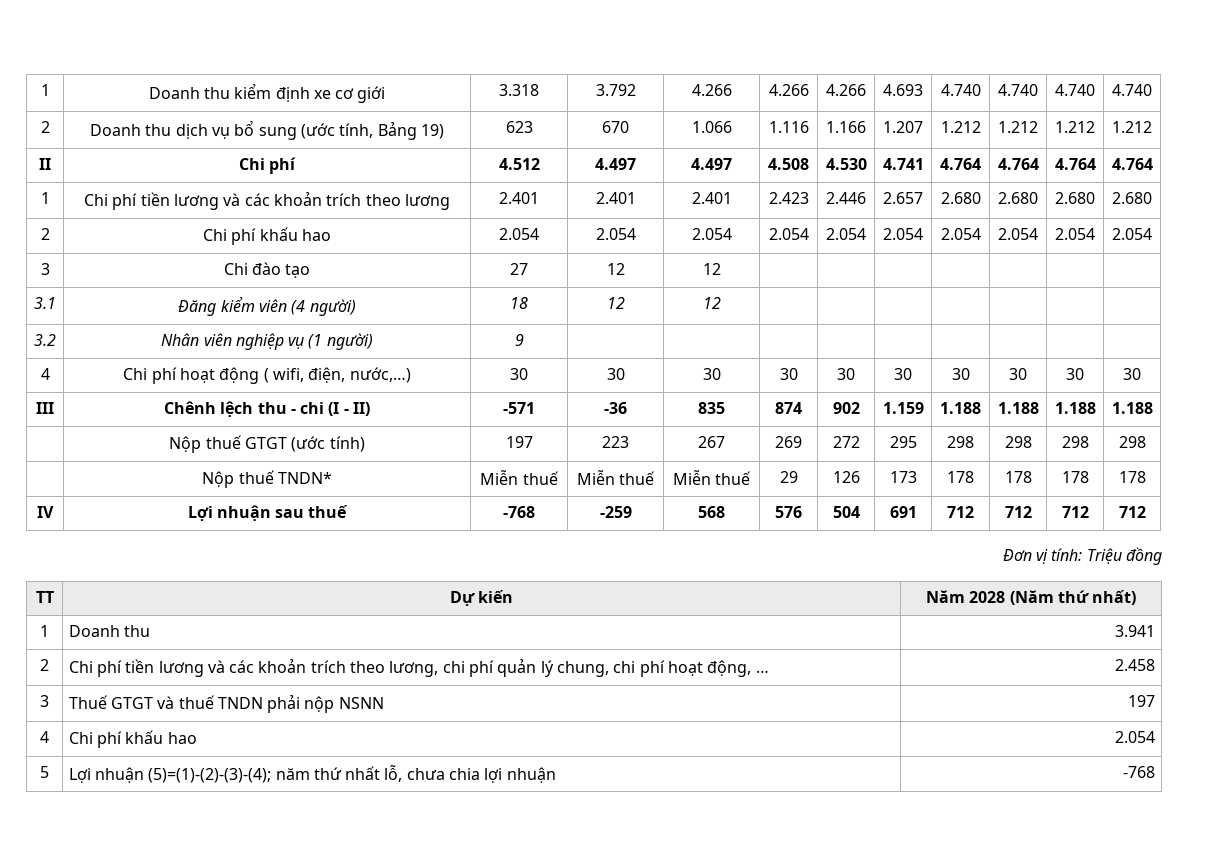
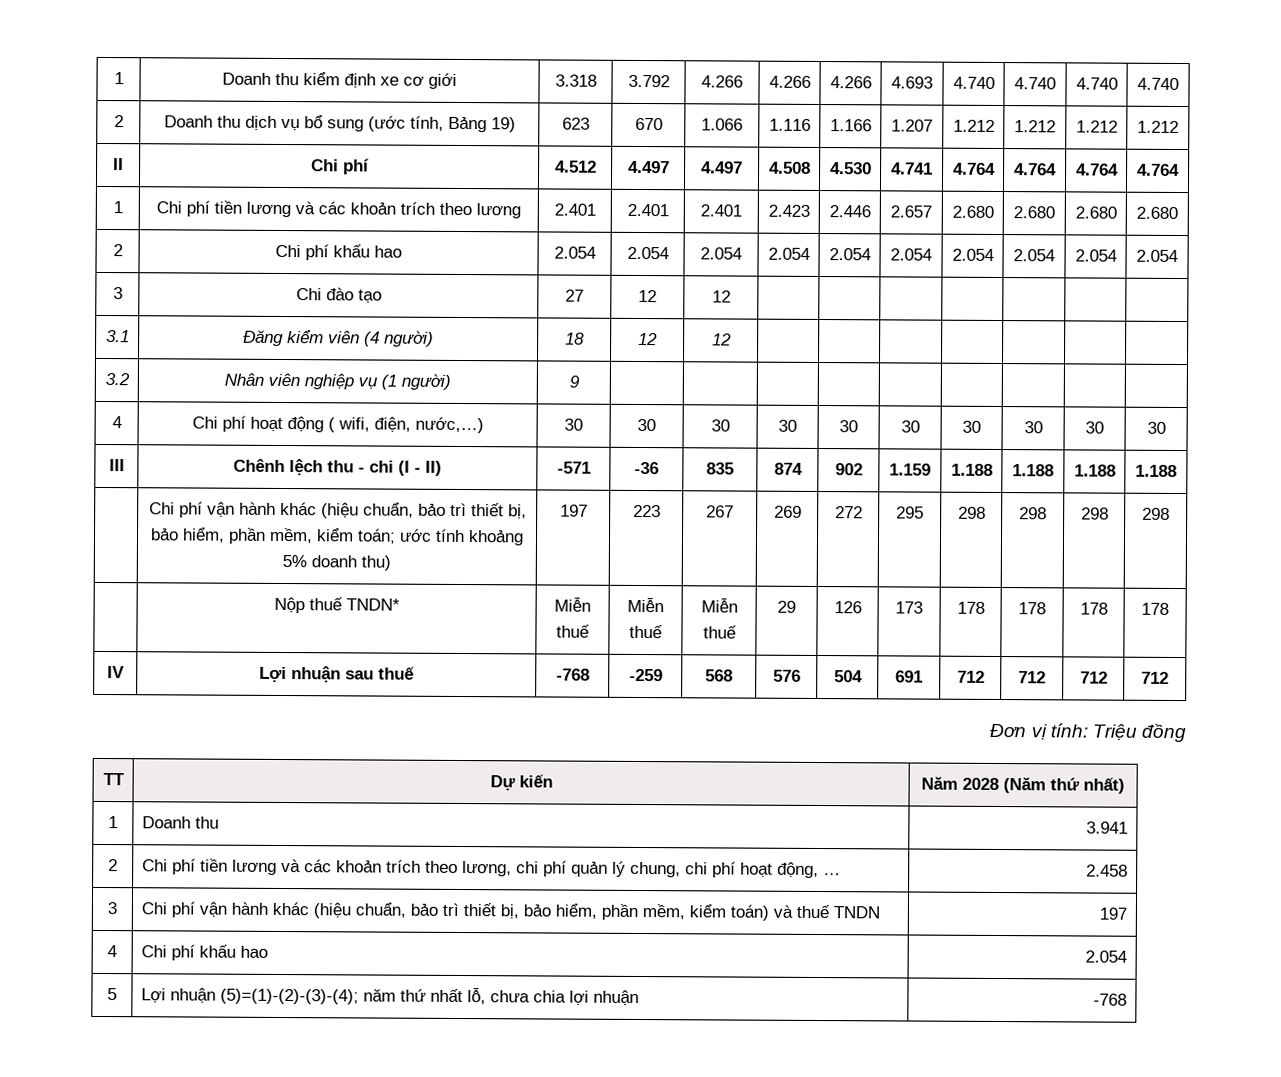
- | Nộp thuế GTGT (ước tính) | 197 | 223 | 267 | 269 | 272 | 295 | 298 | 298 | 298 | 298
+ | Chi phí vận hành khác (hiệu chuẩn, bảo trì thiết bị, bảo hiểm, phần mềm, kiểm toán; ước tính khoảng 5% doanh thu) | 197 | 223 | 267 | 269 | 272 | 295 | 298 | 298 | 298 | 298
- 3 | Thuế GTGT và thuế TNDN phải nộp NSNN | 197
+ 3 | Chi phí vận hành khác (hiệu chuẩn, bảo trì thiết bị, bảo hiểm, phần mềm, kiểm toán) và thuế TNDN | 197

